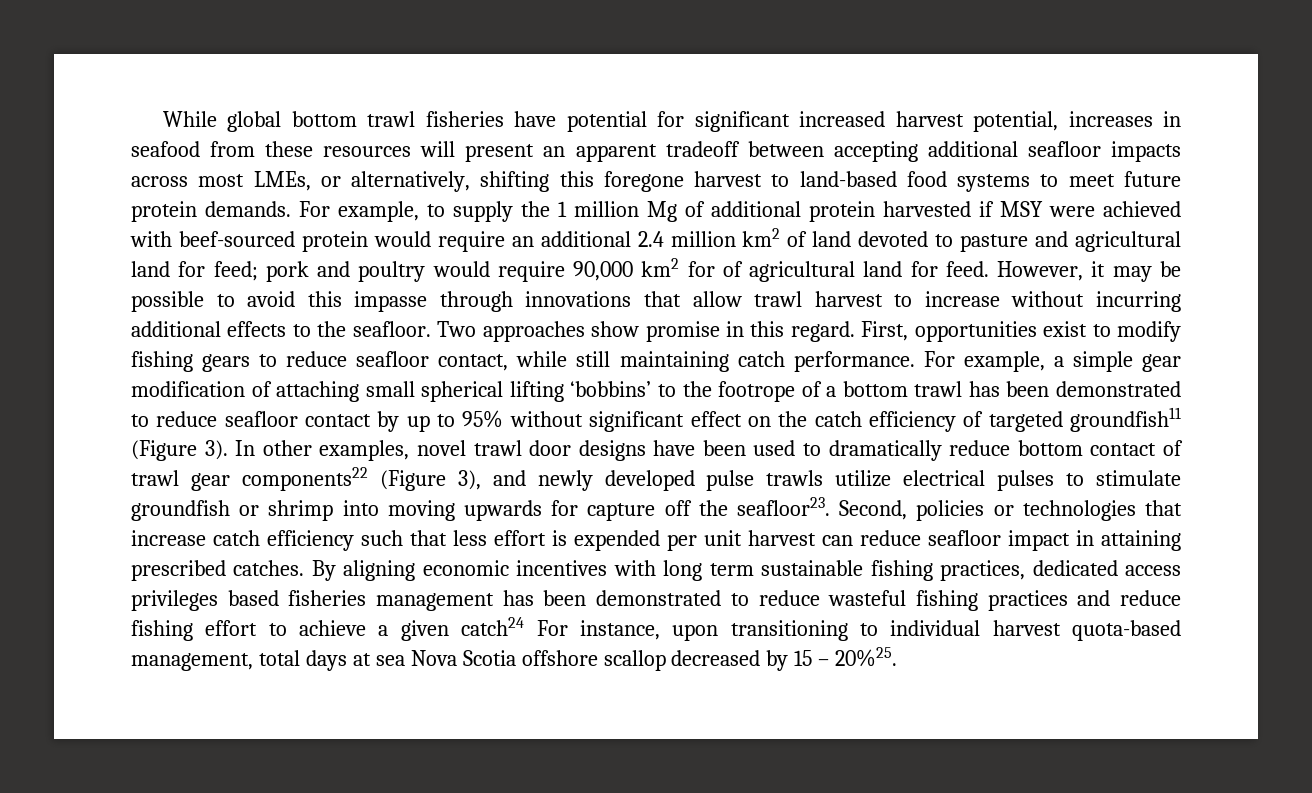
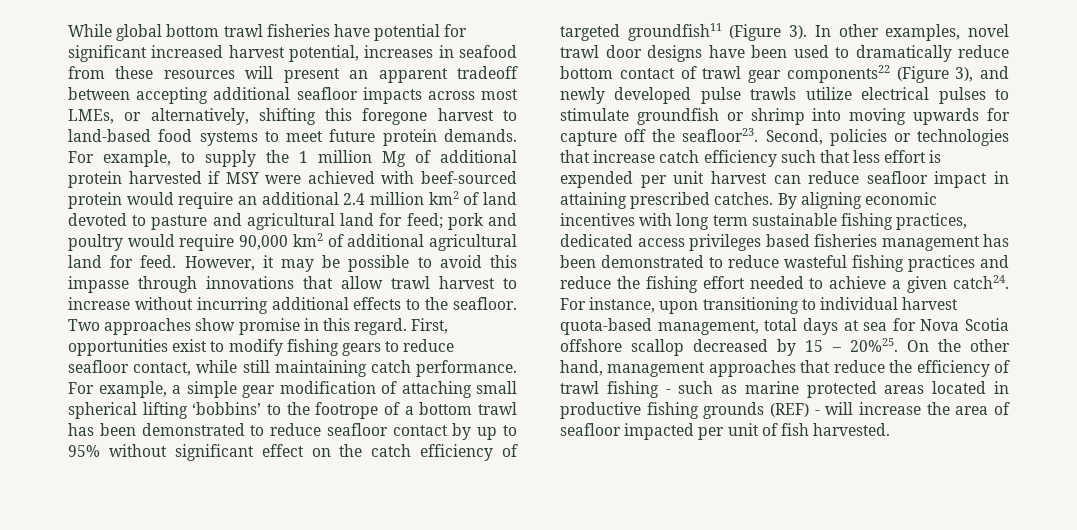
- For example, to supply the 1 million Mg of additional protein harvested if MSY were achieved with beef-sourced protein would require an additional 2.4 million km2 of land devoted to pasture and agricultural land for feed; pork and poultry would require 90,000 km2 for of agricultural land for feed.
+ For example, to supply the 1 million Mg of additional protein harvested if MSY were achieved with beef-sourced protein would require an additional 2.4 million km2 of land devoted to pasture and agricultural land for feed; pork and poultry would require 90,000 km2 of additional agricultural land for feed.
- By aligning economic incentives with long term sustainable fishing practices, dedicated access privileges based fisheries management has been demonstrated to reduce wasteful fishing practices and reduce fishing effort to achieve a given catch24 For instance, upon transitioning to individual harvest quota-based management, total days at sea Nova Scotia offshore scallop decreased by 15 – 20%25.
+ By aligning economic incentives with long term sustainable fishing practices, dedicated access privileges based fisheries management has been demonstrated to reduce wasteful fishing practices and reduce the fishing effort needed to achieve a given catch24. For instance, upon transitioning to individual harvest quota-based management, total days at sea for Nova Scotia offshore scallop decreased by 15 – 20%25.
+ On the other hand, management approaches that reduce the efficiency of trawl fishing - such as marine protected areas located in productive fishing grounds (REF) - will increase the area of seafloor impacted per unit of fish harvested.

